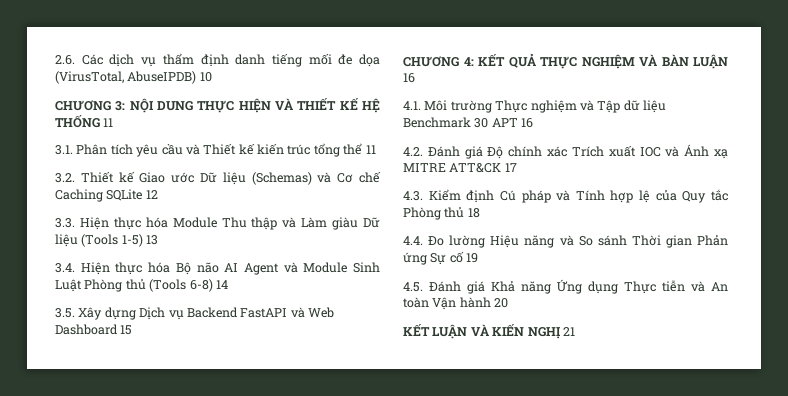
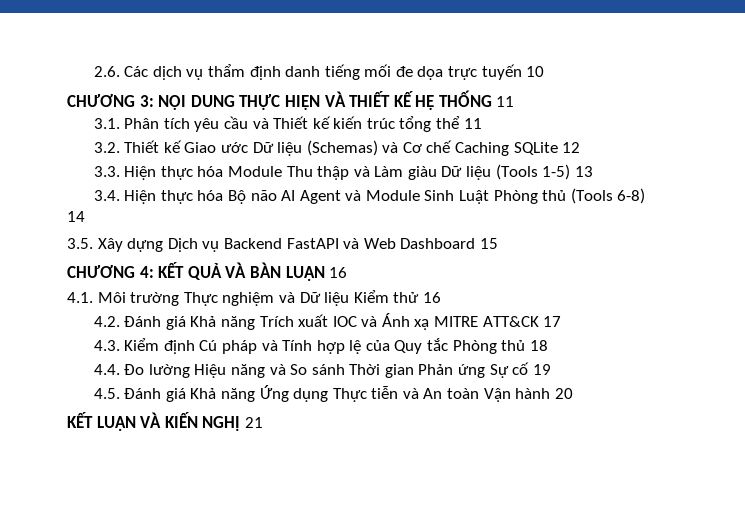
- 2.6. Các dịch vụ thẩm định danh tiếng mối đe dọa (VirusTotal, AbuseIPDB) 10
+ 2.6. Các dịch vụ thẩm định danh tiếng mối đe dọa trực tuyến 10
- CHƯƠNG 4: KẾT QUẢ THỰC NGHIỆM VÀ BÀN LUẬN 16
+ CHƯƠNG 4: KẾT QUẢ VÀ BÀN LUẬN 16
- 4.1. Môi trường Thực nghiệm và Tập dữ liệu Benchmark 30 APT 16
+ 4.1. Môi trường Thực nghiệm và Dữ liệu Kiểm thử 16
- 4.2. Đánh giá Độ chính xác Trích xuất IOC và Ánh xạ MITRE ATT&CK 17
+ 4.2. Đánh giá Khả năng Trích xuất IOC và Ánh xạ MITRE ATT&CK 17

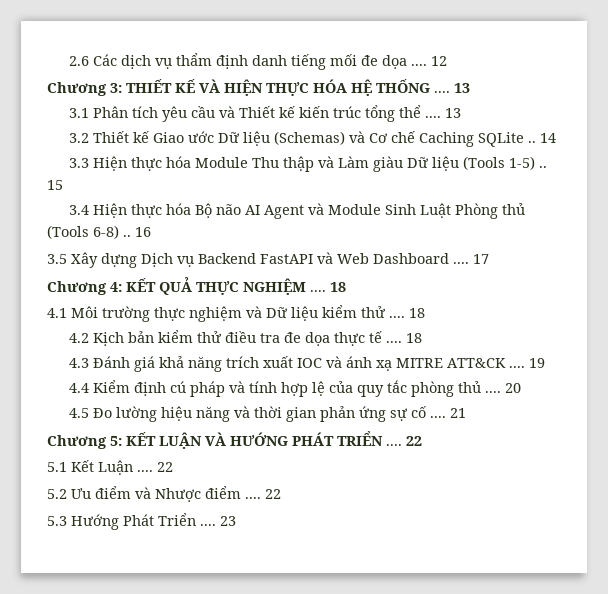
- 2.6. Các dịch vụ thẩm định danh tiếng mối đe dọa trực tuyến 10
- CHƯƠNG 3: NỘI DUNG THỰC HIỆN VÀ THIẾT KẾ HỆ THỐNG 11
- 3.1. Phân tích yêu cầu và Thiết kế kiến trúc tổng thể 11
- 3.2. Thiết kế Giao ước Dữ liệu (Schemas) và Cơ chế Caching SQLite 12
- 3.3. Hiện thực hóa Module Thu thập và Làm giàu Dữ liệu (Tools 1-5) 13
- 3.4. Hiện thực hóa Bộ não AI Agent và Module Sinh Luật Phòng thủ (Tools 6-8) 14
- 3.5. Xây dựng Dịch vụ Backend FastAPI và Web Dashboard 15
- CHƯƠNG 4: KẾT QUẢ VÀ BÀN LUẬN 16
- 4.1. Môi trường Thực nghiệm và Dữ liệu Kiểm thử 16
- 4.2. Đánh giá Khả năng Trích xuất IOC và Ánh xạ MITRE ATT&CK 17
- 4.3. Kiểm định Cú pháp và Tính hợp lệ của Quy tắc Phòng thủ 18
- 4.4. Đo lường Hiệu năng và So sánh Thời gian Phản ứng Sự cố 19
- 4.5. Đánh giá Khả năng Ứng dụng Thực tiễn và An toàn Vận hành 20
- KẾT LUẬN VÀ KIẾN NGHỊ 21
+ 2.6 Các dịch vụ thẩm định danh tiếng mối đe dọa .... 12
+ Chương 3: THIẾT KẾ VÀ HIỆN THỰC HÓA HỆ THỐNG .... 13
+ 3.1 Phân tích yêu cầu và Thiết kế kiến trúc tổng thể .... 13
+ 3.2 Thiết kế Giao ước Dữ liệu (Schemas) và Cơ chế Caching SQLite .. 14
+ 3.3 Hiện thực hóa Module Thu thập và Làm giàu Dữ liệu (Tools 1-5) .. 15
+ 3.4 Hiện thực hóa Bộ não AI Agent và Module Sinh Luật Phòng thủ (Tools 6-8) .. 16
+ 3.5 Xây dựng Dịch vụ Backend FastAPI và Web Dashboard .... 17
+ Chương 4: KẾT QUẢ THỰC NGHIỆM .... 18
+ 4.1 Môi trường thực nghiệm và Dữ liệu kiểm thử .... 18
+ 4.2 Kịch bản kiểm thử điều tra đe dọa thực tế .... 18
+ 4.3 Đánh giá khả năng trích xuất IOC và ánh xạ MITRE ATT&CK .... 19
+ 4.4 Kiểm định cú pháp và tính hợp lệ của quy tắc phòng thủ .... 20
+ 4.5 Đo lường hiệu năng và thời gian phản ứng sự cố .... 21
+ Chương 5: KẾT LUẬN VÀ HƯỚNG PHÁT TRIỂN .... 22
+ 5.1 Kết Luận .... 22
+ 5.2 Ưu điểm và Nhược điểm .... 22
+ 5.3 Hướng Phát Triển .... 23

